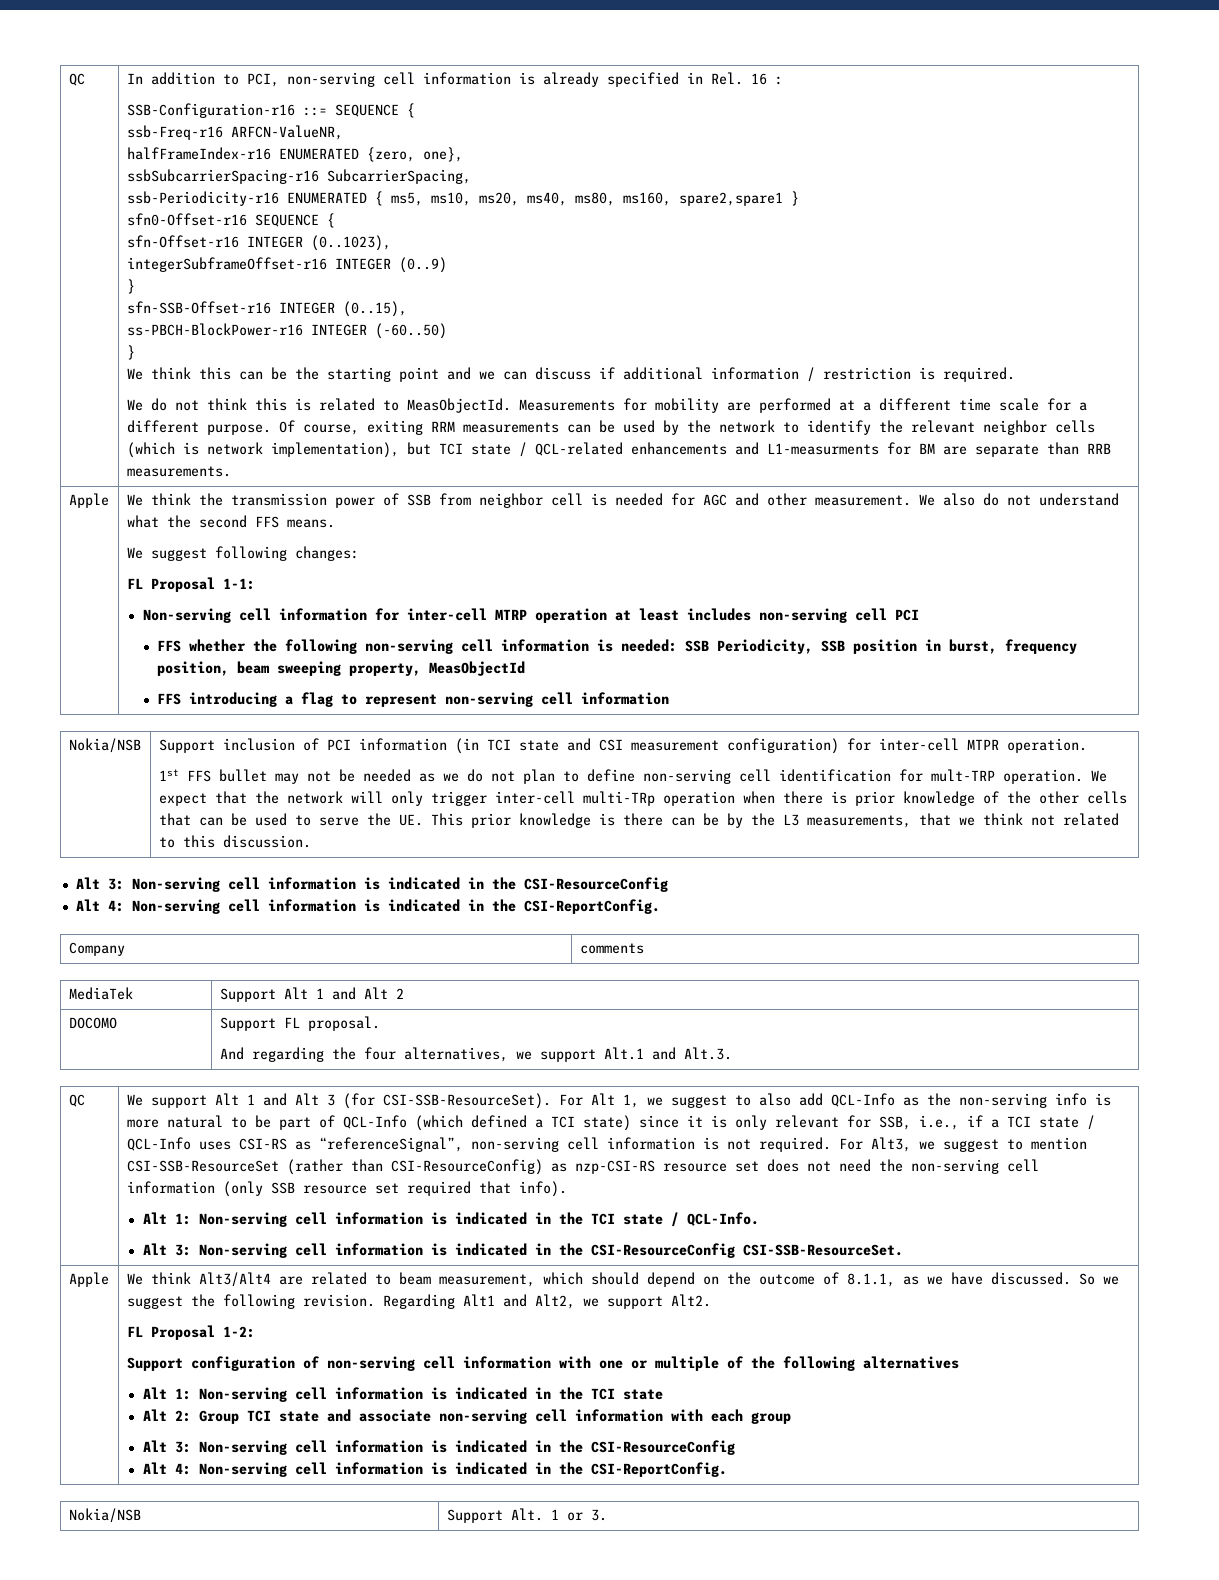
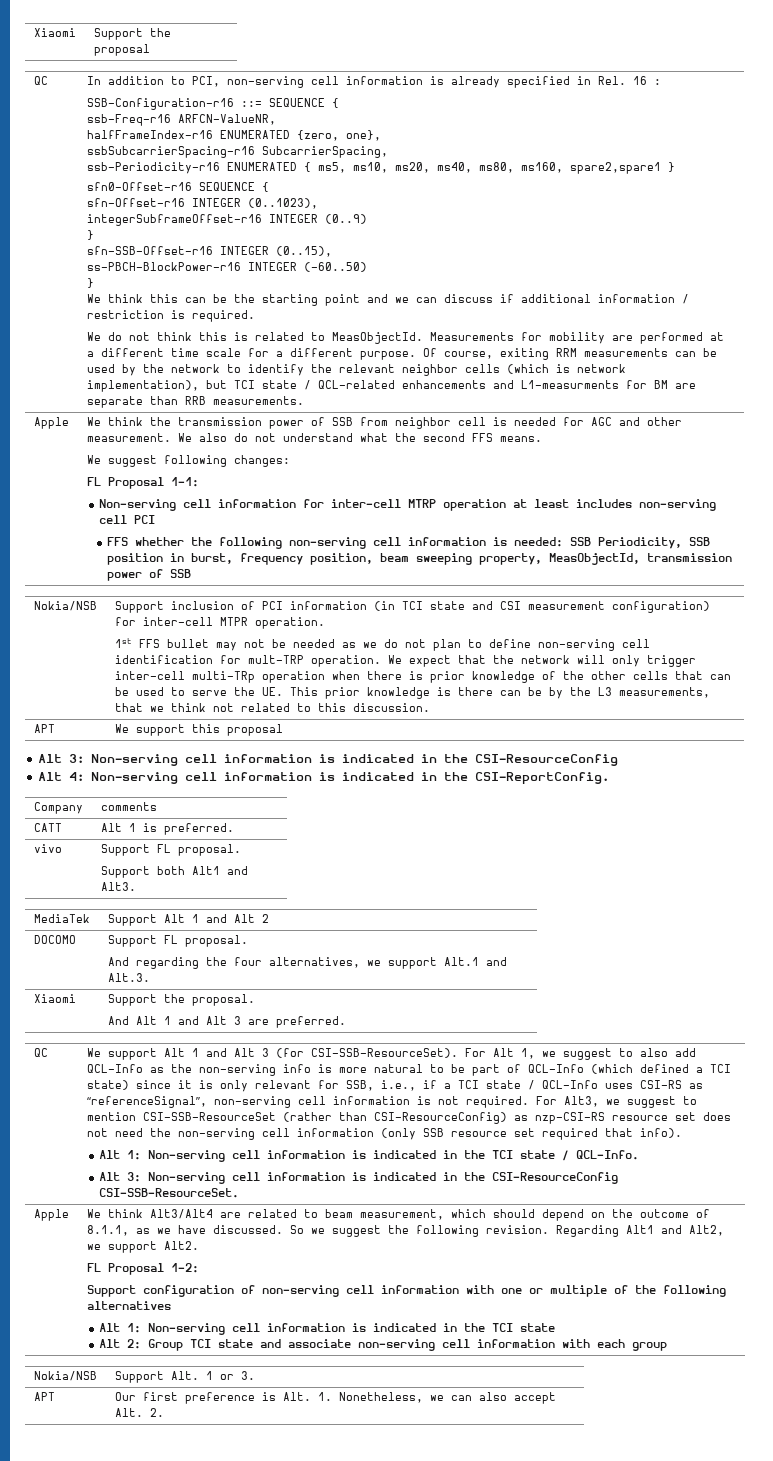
+ Xiaomi | Support the proposal
- FFS whether the following non-serving cell information is needed: SSB Periodicity, SSB position in burst, frequency position, beam sweeping property, MeasObjectId
- FFS introducing a flag to represent non-serving cell information
+ FFS whether the following non-serving cell information is needed: SSB Periodicity, SSB position in burst, frequency position, beam sweeping property, MeasObjectId, transmission power of SSB
+ APT | We support this proposal
+ CATT | Alt 1 is preferred.
+ vivo | Support FL proposal.
+ Support both Alt1 and Alt3.
+ Xiaomi | Support the proposal.
+ And Alt 1 and Alt 3 are preferred.
  Alt 2: Group TCI state and associate non-serving cell information with each group
- Alt 3: Non-serving cell information is indicated in the CSI-ResourceConfig
- Alt 4: Non-serving cell information is indicated in the CSI-ReportConfig.
+ APT | Our first preference is Alt. 1. Nonetheless, we can also accept Alt. 2.

